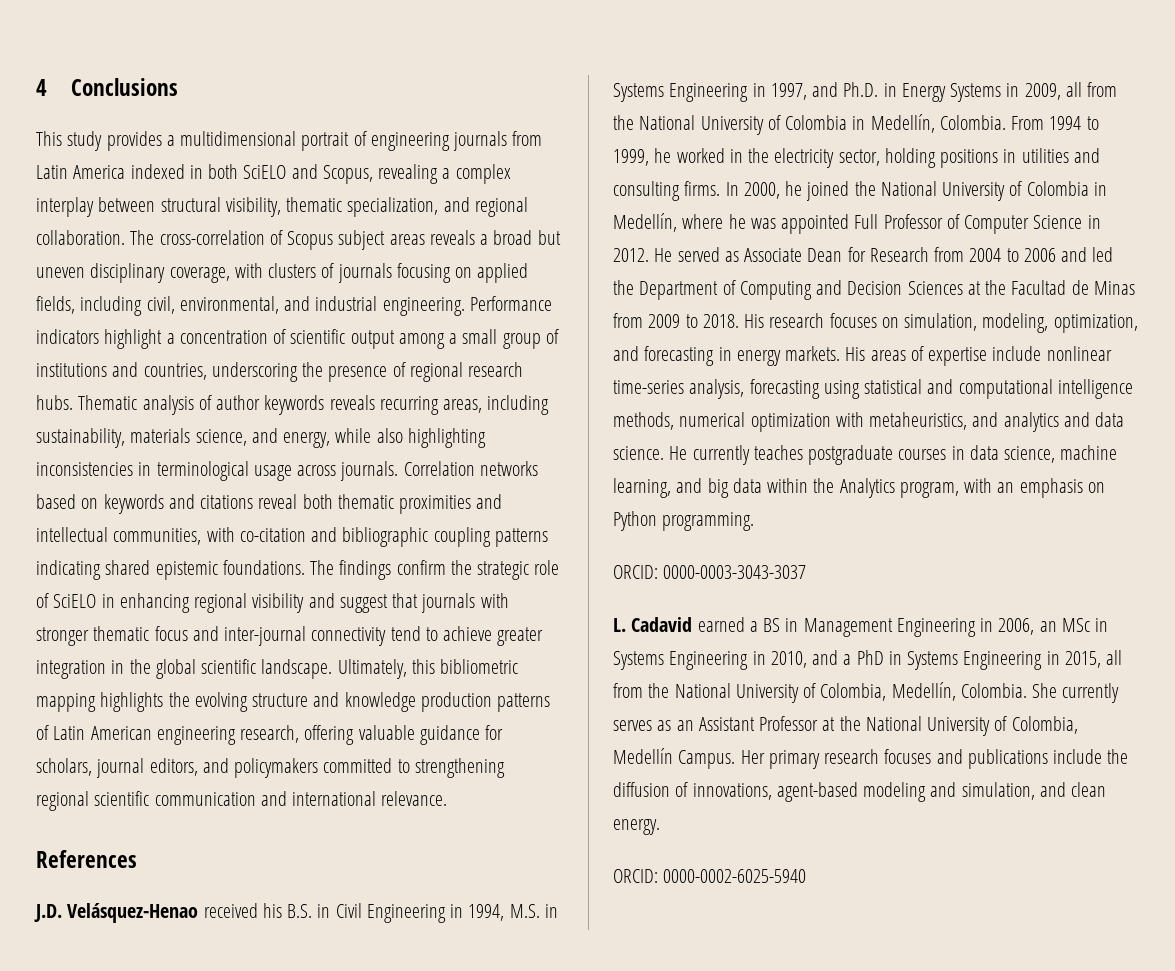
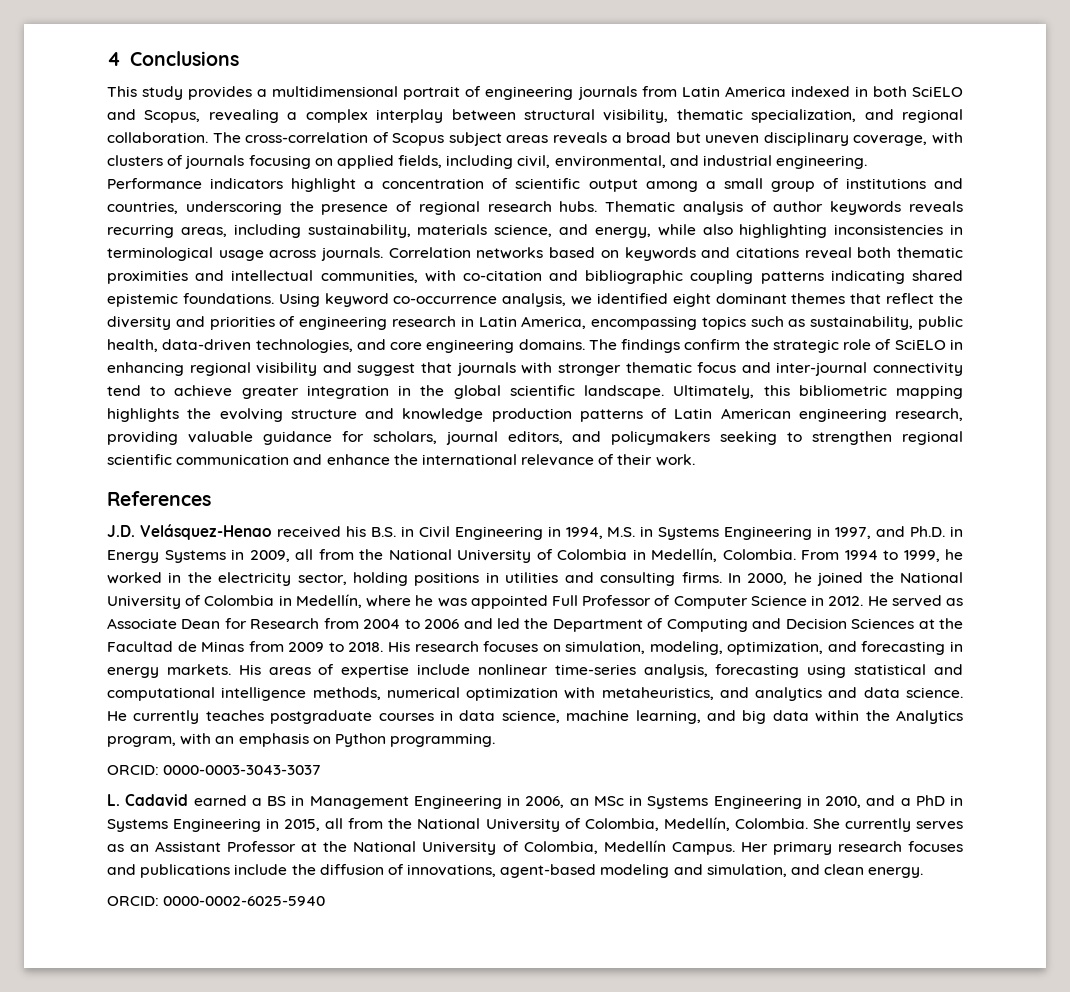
+ Using keyword co-occurrence analysis, we identified eight dominant themes that reflect the diversity and priorities of engineering research in Latin America, encompassing topics such as sustainability, public health, data-driven technologies, and core engineering domains.
- Ultimately, this bibliometric mapping highlights the evolving structure and knowledge production patterns of Latin American engineering research, offering valuable guidance for scholars, journal editors, and policymakers committed to strengthening regional scientific communication and international relevance.
+ Ultimately, this bibliometric mapping highlights the evolving structure and knowledge production patterns of Latin American engineering research, providing valuable guidance for scholars, journal editors, and policymakers seeking to strengthen regional scientific communication and enhance the international relevance of their work.

